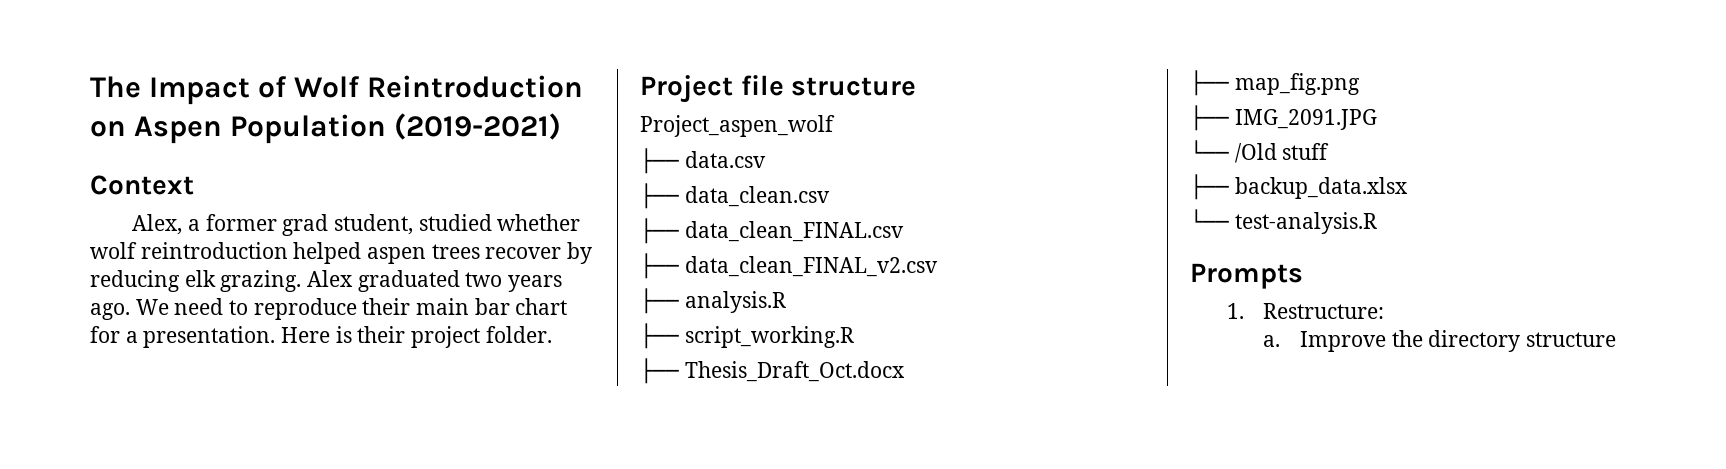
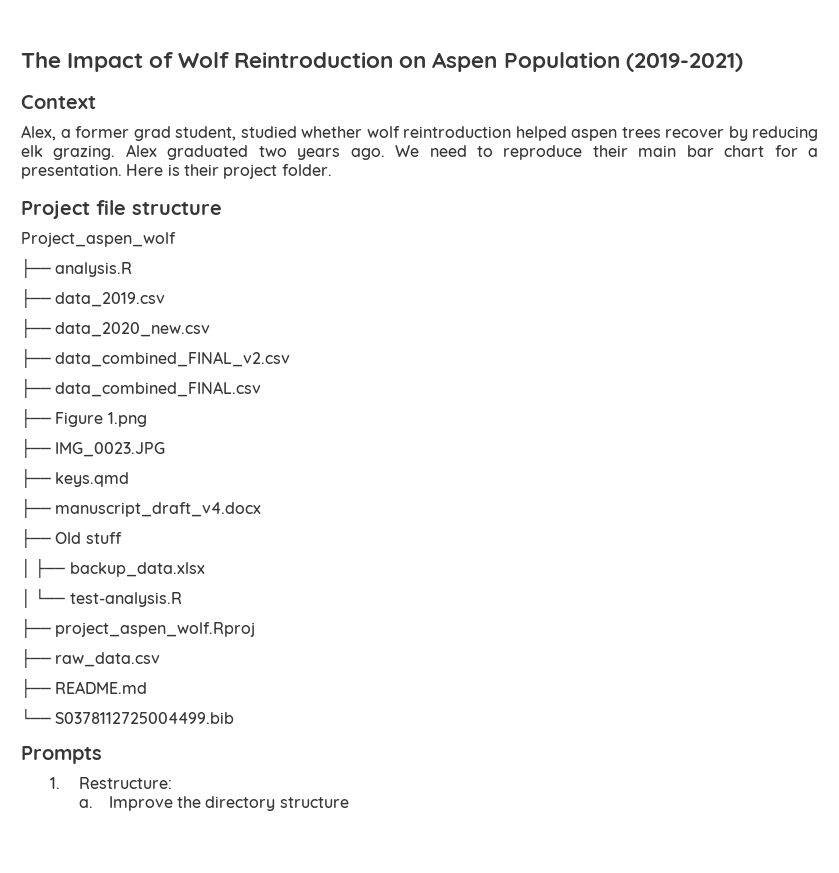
- ├── data.csv
- ├── data_clean.csv
- ├── data_clean_FINAL.csv
- ├── data_clean_FINAL_v2.csv
- ├── script_working.R
- ├── Thesis_Draft_Oct.docx
- ├── map_fig.png
- ├── IMG_2091.JPG
- └── /Old stuff
+ ├── data_2019.csv
+ ├── data_2020_new.csv
+ ├── data_combined_FINAL_v2.csv
+ ├── data_combined_FINAL.csv
+ ├── Figure 1.png
+ ├── IMG_0023.JPG
+ ├── keys.qmd
+ ├── manuscript_draft_v4.docx
+ ├── Old stuff
- ├── backup_data.xlsx
+ │ ├── backup_data.xlsx
- └── test-analysis.R
+ │ └── test-analysis.R
+ ├── project_aspen_wolf.Rproj
+ ├── raw_data.csv
+ ├── README.md
+ └── S0378112725004499.bib

